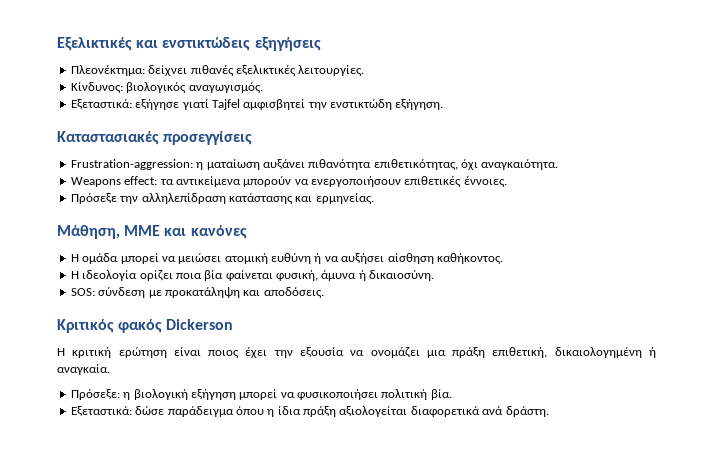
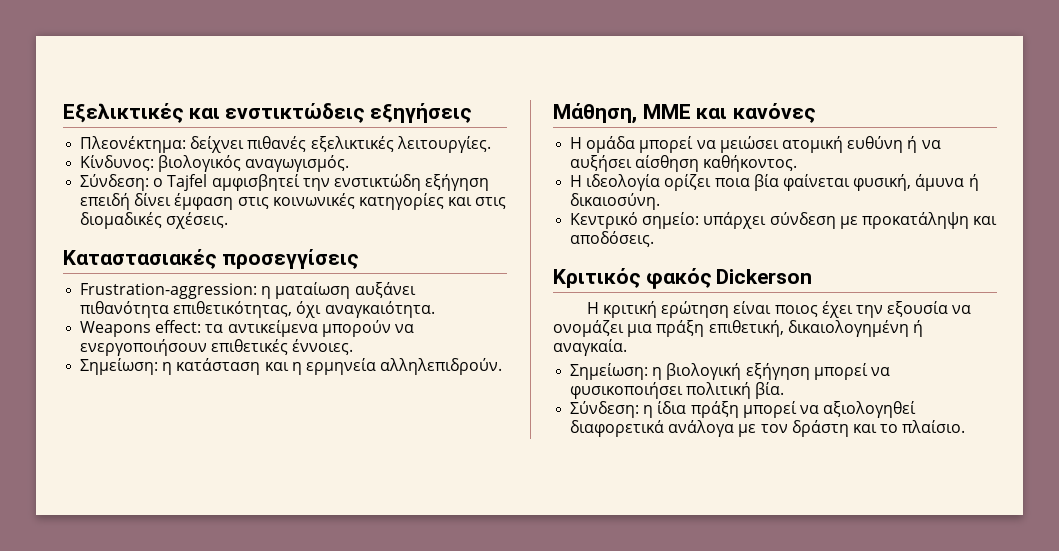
- Εξεταστικά: εξήγησε γιατί Tajfel αμφισβητεί την ενστικτώδη εξήγηση.
+ Σύνδεση: ο Tajfel αμφισβητεί την ενστικτώδη εξήγηση επειδή δίνει έμφαση στις κοινωνικές κατηγορίες και στις διομαδικές σχέσεις.
- Πρόσεξε την αλληλεπίδραση κατάστασης και ερμηνείας.
+ Σημείωση: η κατάσταση και η ερμηνεία αλληλεπιδρούν.
- SOS: σύνδεση με προκατάληψη και αποδόσεις.
+ Κεντρικό σημείο: υπάρχει σύνδεση με προκατάληψη και αποδόσεις.
- Πρόσεξε: η βιολογική εξήγηση μπορεί να φυσικοποιήσει πολιτική βία.
+ Σημείωση: η βιολογική εξήγηση μπορεί να φυσικοποιήσει πολιτική βία.
- Εξεταστικά: δώσε παράδειγμα όπου η ίδια πράξη αξιολογείται διαφορετικά ανά δράστη.
+ Σύνδεση: η ίδια πράξη μπορεί να αξιολογηθεί διαφορετικά ανάλογα με τον δράστη και το πλαίσιο.

